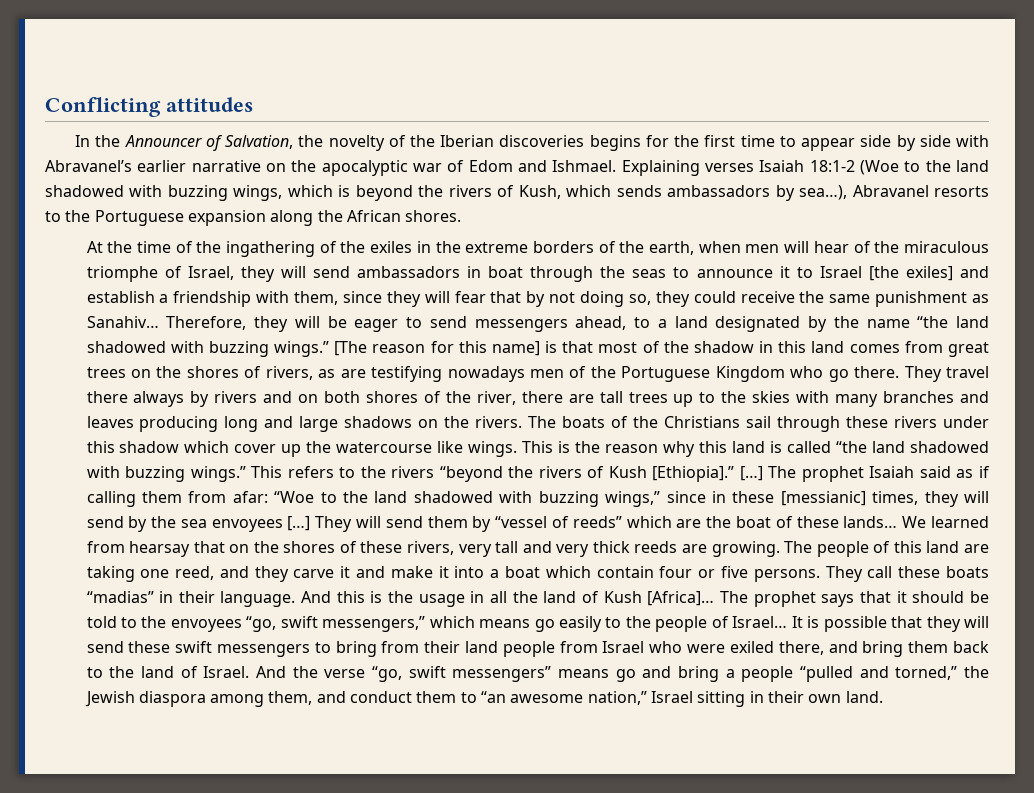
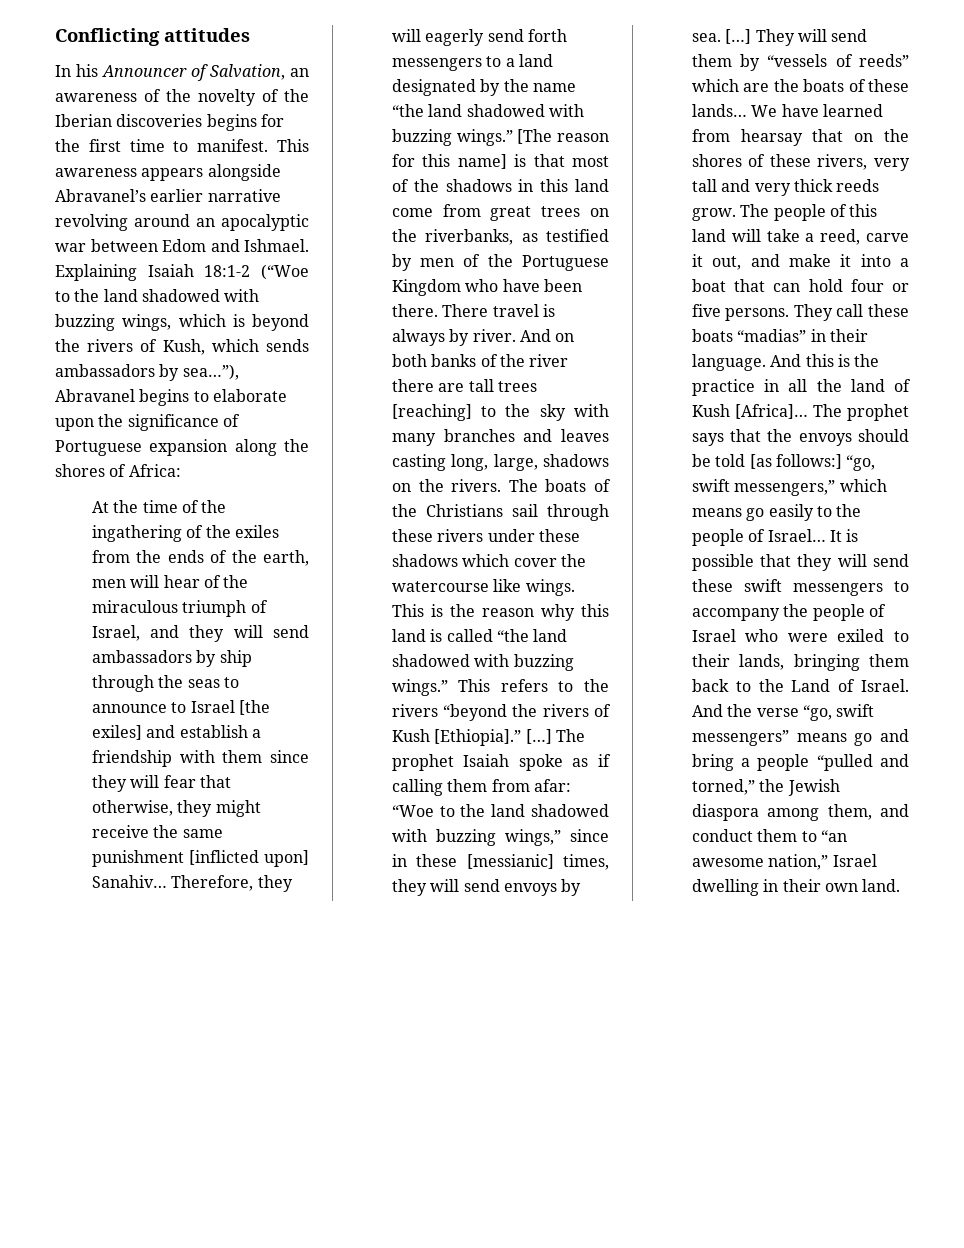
- In the Announcer of Salvation, the novelty of the Iberian discoveries begins for the first time to appear side by side with Abravanel’s earlier narrative on the apocalyptic war of Edom and Ishmael.
+ In his Announcer of Salvation, an awareness of the novelty of the Iberian discoveries begins for the first time to manifest. This awareness appears alongside Abravanel’s earlier narrative revolving around an apocalyptic war between Edom and Ishmael.
- Explaining verses Isaiah 18:1-2 (Woe to the land shadowed with buzzing wings, which is beyond the rivers of Kush, which sends ambassadors by sea…), Abravanel resorts to the Portuguese expansion along the African shores.
+ Explaining Isaiah 18:1-2 (“Woe to the land shadowed with buzzing wings, which is beyond the rivers of Kush, which sends ambassadors by sea…”), Abravanel begins to elaborate upon the significance of Portuguese expansion along the shores of Africa:
- At the time of the ingathering of the exiles in the extreme borders of the earth, when men will hear of the miraculous triomphe of Israel, they will send ambassadors in boat through the seas to announce it to Israel [the exiles] and establish a friendship with them, since they will fear that by not doing so, they could receive the same punishment as Sanahiv…
+ At the time of the ingathering of the exiles from the ends of the earth, men will hear of the miraculous triumph of Israel, and they will send ambassadors by ship through the seas to announce to Israel [the exiles] and establish a friendship with them since they will fear that otherwise, they might receive the same punishment [inflicted upon] Sanahiv…
- Therefore, they will be eager to send messengers ahead, to a land designated by the name “the land shadowed with buzzing wings.”
+ Therefore, they will eagerly send forth messengers to a land designated by the name “the land shadowed with buzzing wings.”
- [The reason for this name] is that most of the shadow in this land comes from great trees on the shores of rivers, as are testifying nowadays men of the Portuguese Kingdom who go there. They travel there always by rivers and on both shores of the river, there are tall trees up to the skies with many branches and leaves producing long and large shadows on the rivers.
+ [The reason for this name] is that most of the shadows in this land come from great trees on the riverbanks, as testified by men of the Portuguese Kingdom who have been there. There travel is always by river. And on both banks of the river there are tall trees [reaching] to the sky with many branches and leaves casting long, large, shadows on the rivers.
- The boats of the Christians sail through these rivers under this shadow which cover up the watercourse like wings.
+ The boats of the Christians sail through these rivers under these shadows which cover the watercourse like wings.
- The prophet Isaiah said as if calling them from afar: “Woe to the land shadowed with buzzing wings,” since in these [messianic] times, they will send by the sea envoyees […]
+ The prophet Isaiah spoke as if calling them from afar: “Woe to the land shadowed with buzzing wings,” since in these [messianic] times, they will send envoys by sea. […]
- They will send them by “vessel of reeds” which are the boat of these lands…
+ They will send them by “vessels of reeds” which are the boats of these lands…
- We learned from hearsay that on the shores of these rivers, very tall and very thick reeds are growing.
+ We have learned from hearsay that on the shores of these rivers, very tall and very thick reeds grow.
- The people of this land are taking one reed, and they carve it and make it into a boat which contain four or five persons.
+ The people of this land will take a reed, carve it out, and make it into a boat that can hold four or five persons.
- And this is the usage in all the land of Kush [Africa]…
+ And this is the practice in all the land of Kush [Africa]…
- The prophet says that it should be told to the envoyees “go, swift messengers,” which means go easily to the people of Israel…
+ The prophet says that the envoys should be told [as follows:] “go, swift messengers,” which means go easily to the people of Israel…
- It is possible that they will send these swift messengers to bring from their land people from Israel who were exiled there, and bring them back to the land of Israel.
+ It is possible that they will send these swift messengers to accompany the people of Israel who were exiled to their lands, bringing them back to the Land of Israel.
- And the verse “go, swift messengers” means go and bring a people “pulled and torned,” the Jewish diaspora among them, and conduct them to “an awesome nation,” Israel sitting in their own land.
+ And the verse “go, swift messengers” means go and bring a people “pulled and torned,” the Jewish diaspora among them, and conduct them to “an awesome nation,” Israel dwelling in their own land.

